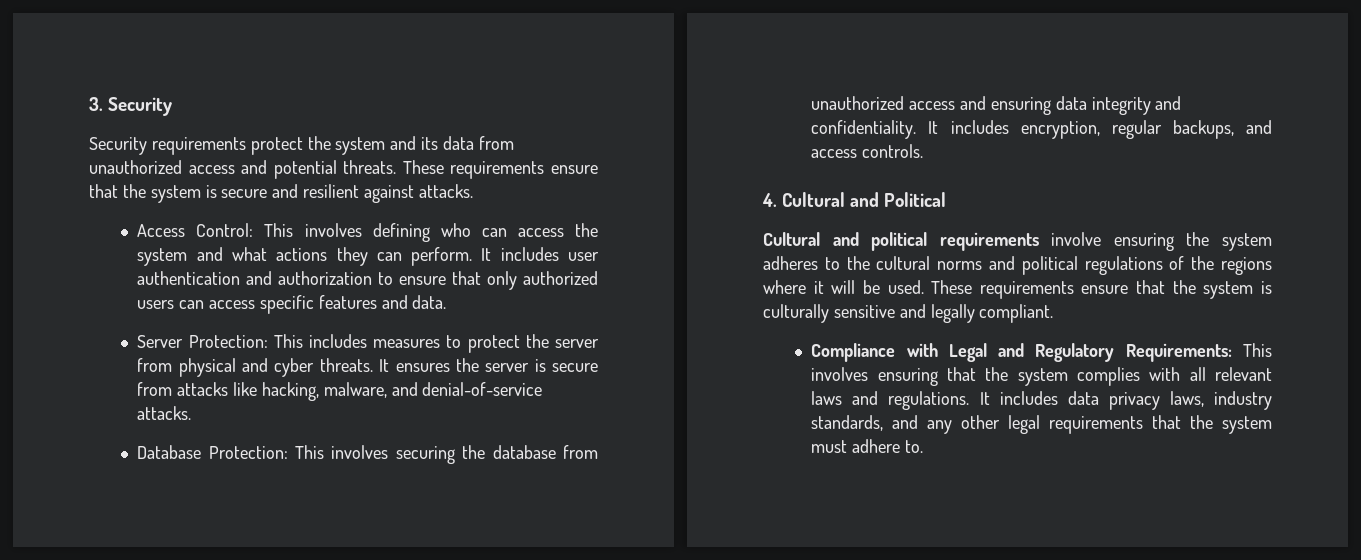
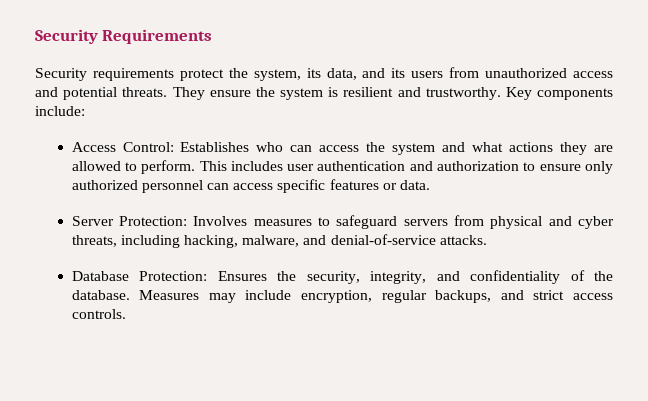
- 3. Security
+ Security Requirements
- Security requirements protect the system and its data from unauthorized access and potential threats.
+ Security requirements protect the system, its data, and its users from unauthorized access and potential threats.
- These requirements ensure that the system is secure and resilient against attacks.
+ They ensure the system is resilient and trustworthy. Key components include:
- Access Control: This involves defining who can access the system and what actions they can perform. It includes user authentication and authorization to ensure that only authorized users can access specific features and data.
+ Access Control: Establishes who can access the system and what actions they are allowed to perform. This includes user authentication and authorization to ensure only authorized personnel can access specific features or data.
- Server Protection: This includes measures to protect the server from physical and cyber threats. It ensures the server is secure from attacks like hacking, malware, and denial-of-service attacks.
+ Server Protection: Involves measures to safeguard servers from physical and cyber threats, including hacking, malware, and denial-of-service attacks.
- Database Protection: This involves securing the database from unauthorized access and ensuring data integrity and confidentiality. It includes encryption, regular backups, and access controls.
+ Database Protection: Ensures the security, integrity, and confidentiality of the database. Measures may include encryption, regular backups, and strict access controls.
- 4. Cultural and Political
- Cultural and political requirements involve ensuring the system adheres to the cultural norms and political regulations of the regions where it will be used. These requirements ensure that the system is culturally sensitive and legally compliant.
- Compliance with Legal and Regulatory Requirements: This involves ensuring that the system complies with all relevant laws and regulations. It includes data privacy laws, industry standards, and any other legal requirements that the system must adhere to.

